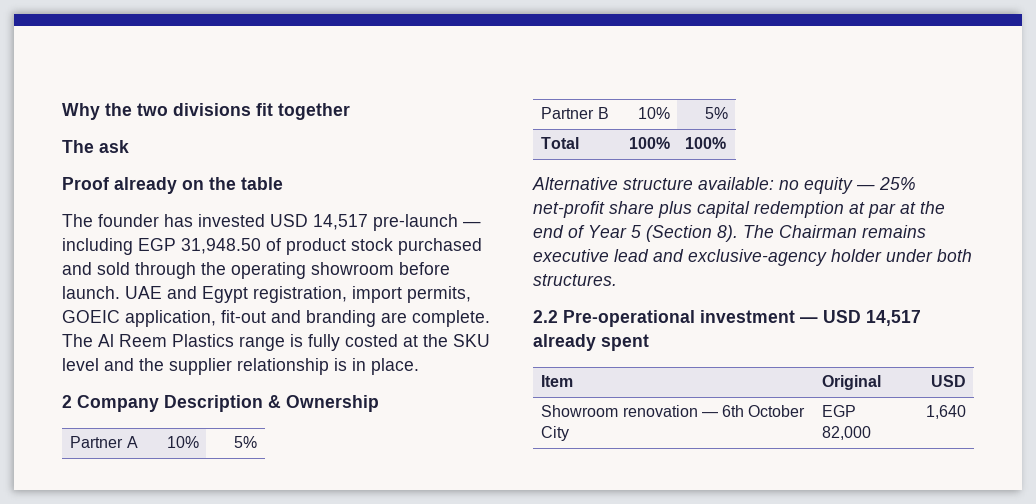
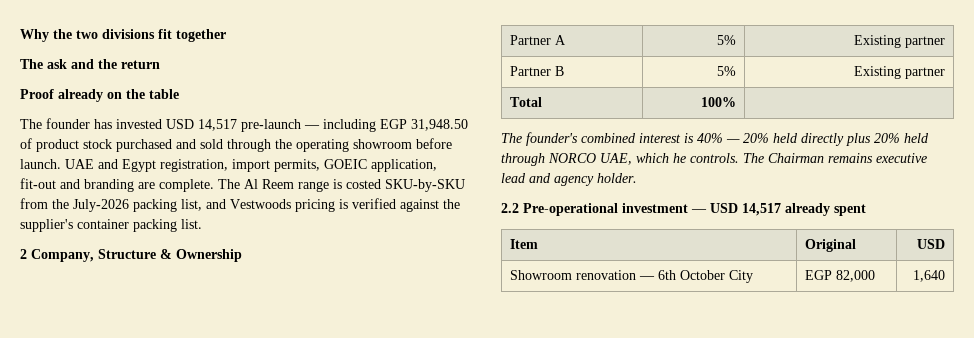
- The ask
+ The ask and the return
- The Al Reem Plastics range is fully costed at the SKU level and the supplier relationship is in place.
+ The Al Reem range is costed SKU-by-SKU from the July-2026 packing list, and Vestwoods pricing is verified against the supplier's container packing list.
- 2 Company Description & Ownership
+ 2 Company, Structure & Ownership
- Partner A | 10% | 5%
+ Partner A | 5% | Existing partner
- Partner B | 10% | 5%
+ Partner B | 5% | Existing partner
- Total | 100% | 100%
- Alternative structure available: no equity — 25% net-profit share plus capital redemption at par at the end of Year 5 (Section 8).
+ Total | 100% |
+ The founder's combined interest is 40% — 20% held directly plus 20% held through NORCO UAE, which he controls.
- The Chairman remains executive lead and exclusive-agency holder under both structures.
+ The Chairman remains executive lead and agency holder.

